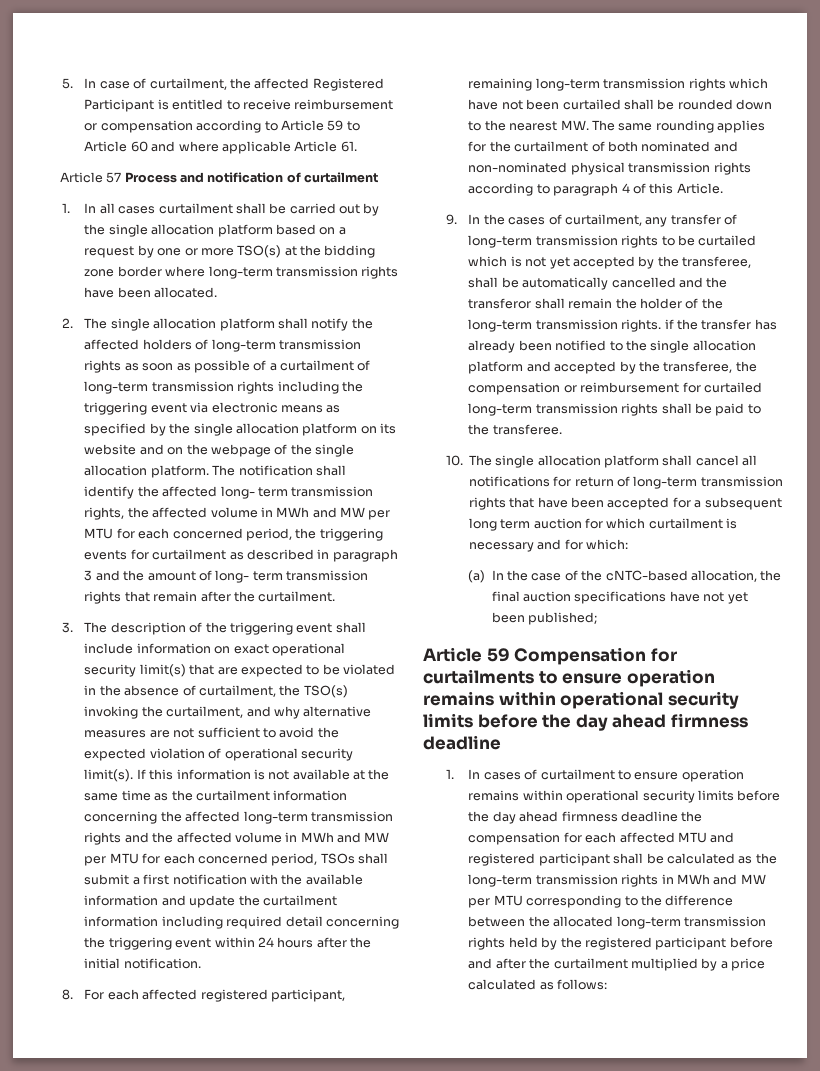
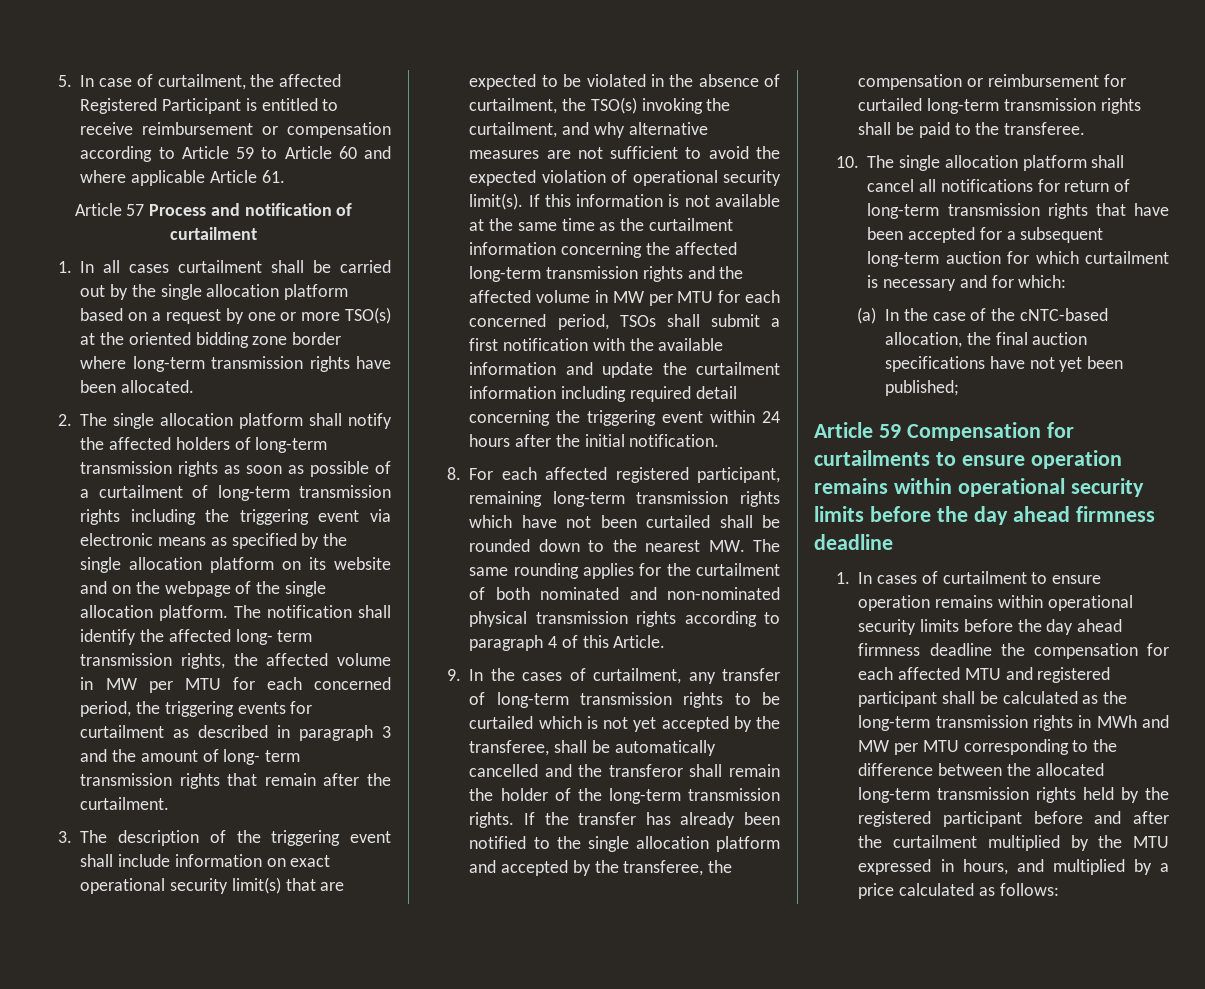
- 1. In all cases curtailment shall be carried out by the single allocation platform based on a request by one or more TSO(s) at the bidding zone border where long-term transmission rights have been allocated.
+ 1. In all cases curtailment shall be carried out by the single allocation platform based on a request by one or more TSO(s) at the oriented bidding zone border where long-term transmission rights have been allocated.
- The notification shall identify the affected long- term transmission rights, the affected volume in MWh and MW per MTU for each concerned period, the triggering events for curtailment as described in paragraph 3 and the amount of long- term transmission rights that remain after the curtailment.
+ The notification shall identify the affected long- term transmission rights, the affected volume in MW per MTU for each concerned period, the triggering events for curtailment as described in paragraph 3 and the amount of long- term transmission rights that remain after the curtailment.
- If this information is not available at the same time as the curtailment information concerning the affected long-term transmission rights and the affected volume in MWh and MW per MTU for each concerned period, TSOs shall submit a first notification with the available information and update the curtailment information including required detail concerning the triggering event within 24 hours after the initial notification.
+ If this information is not available at the same time as the curtailment information concerning the affected long-term transmission rights and the affected volume in MW per MTU for each concerned period, TSOs shall submit a first notification with the available information and update the curtailment information including required detail concerning the triggering event within 24 hours after the initial notification.
- 9. In the cases of curtailment, any transfer of long-term transmission rights to be curtailed which is not yet accepted by the transferee, shall be automatically cancelled and the transferor shall remain the holder of the long-term transmission rights. if the transfer has already been notified to the single allocation platform and accepted by the transferee, the compensation or reimbursement for curtailed long-term transmission rights shall be paid to the transferee.
+ 9. In the cases of curtailment, any transfer of long-term transmission rights to be curtailed which is not yet accepted by the transferee, shall be automatically cancelled and the transferor shall remain the holder of the long-term transmission rights. If the transfer has already been notified to the single allocation platform and accepted by the transferee, the compensation or reimbursement for curtailed long-term transmission rights shall be paid to the transferee.
- 10. The single allocation platform shall cancel all notifications for return of long-term transmission rights that have been accepted for a subsequent long term auction for which curtailment is necessary and for which:
+ 10. The single allocation platform shall cancel all notifications for return of long-term transmission rights that have been accepted for a subsequent long-term auction for which curtailment is necessary and for which:
- 1. In cases of curtailment to ensure operation remains within operational security limits before the day ahead firmness deadline the compensation for each affected MTU and registered participant shall be calculated as the long-term transmission rights in MWh and MW per MTU corresponding to the difference between the allocated long-term transmission rights held by the registered participant before and after the curtailment multiplied by a price calculated as follows:
+ 1. In cases of curtailment to ensure operation remains within operational security limits before the day ahead firmness deadline the compensation for each affected MTU and registered participant shall be calculated as the long-term transmission rights in MWh and MW per MTU corresponding to the difference between the allocated long-term transmission rights held by the registered participant before and after the curtailment multiplied by the MTU expressed in hours, and multiplied by a price calculated as follows:

